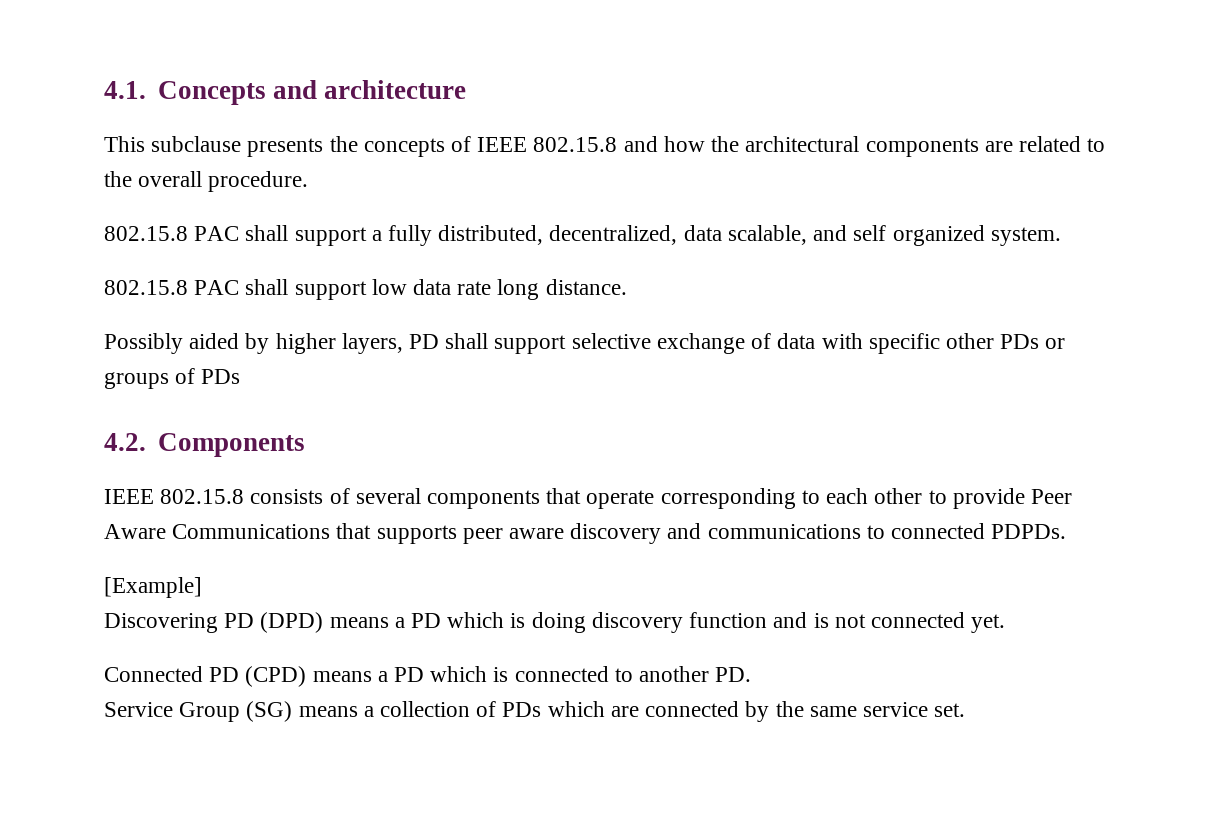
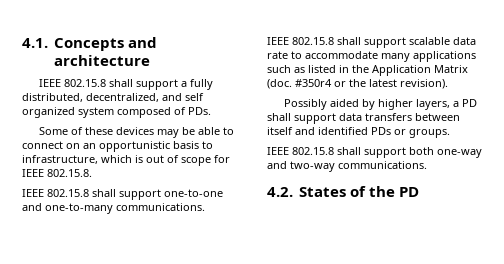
- This subclause presents the concepts of IEEE 802.15.8 and how the architectural components are related to the overall procedure.
- 802.15.8 PAC shall support a fully distributed, decentralized, data scalable, and self organized system.
- 802.15.8 PAC shall support low data rate long distance.
+ IEEE 802.15.8 shall support a fully distributed, decentralized, and self organized system composed of PDs.
+ Some of these devices may be able to connect on an opportunistic basis to infrastructure, which is out of scope for IEEE 802.15.8.
+ IEEE 802.15.8 shall support one-to-one and one-to-many communications.
+ IEEE 802.15.8 shall support scalable data rate to accommodate many applications such as listed in the Application Matrix (doc. #350r4 or the latest revision).
- Possibly aided by higher layers, PD shall support selective exchange of data with specific other PDs or groups of PDs
- 4.2. Components
- IEEE 802.15.8 consists of several components that operate corresponding to each other to provide Peer Aware Communications that supports peer aware discovery and communications to connected PDPDs.
- [Example]
- Discovering PD (DPD) means a PD which is doing discovery function and is not connected yet.
- Connected PD (CPD) means a PD which is connected to another PD.
- Service Group (SG) means a collection of PDs which are connected by the same service set.
+ Possibly aided by higher layers, a PD shall support data transfers between itself and identified PDs or groups.
+ IEEE 802.15.8 shall support both one-way and two-way communications.
+ 4.2. States of the PD

